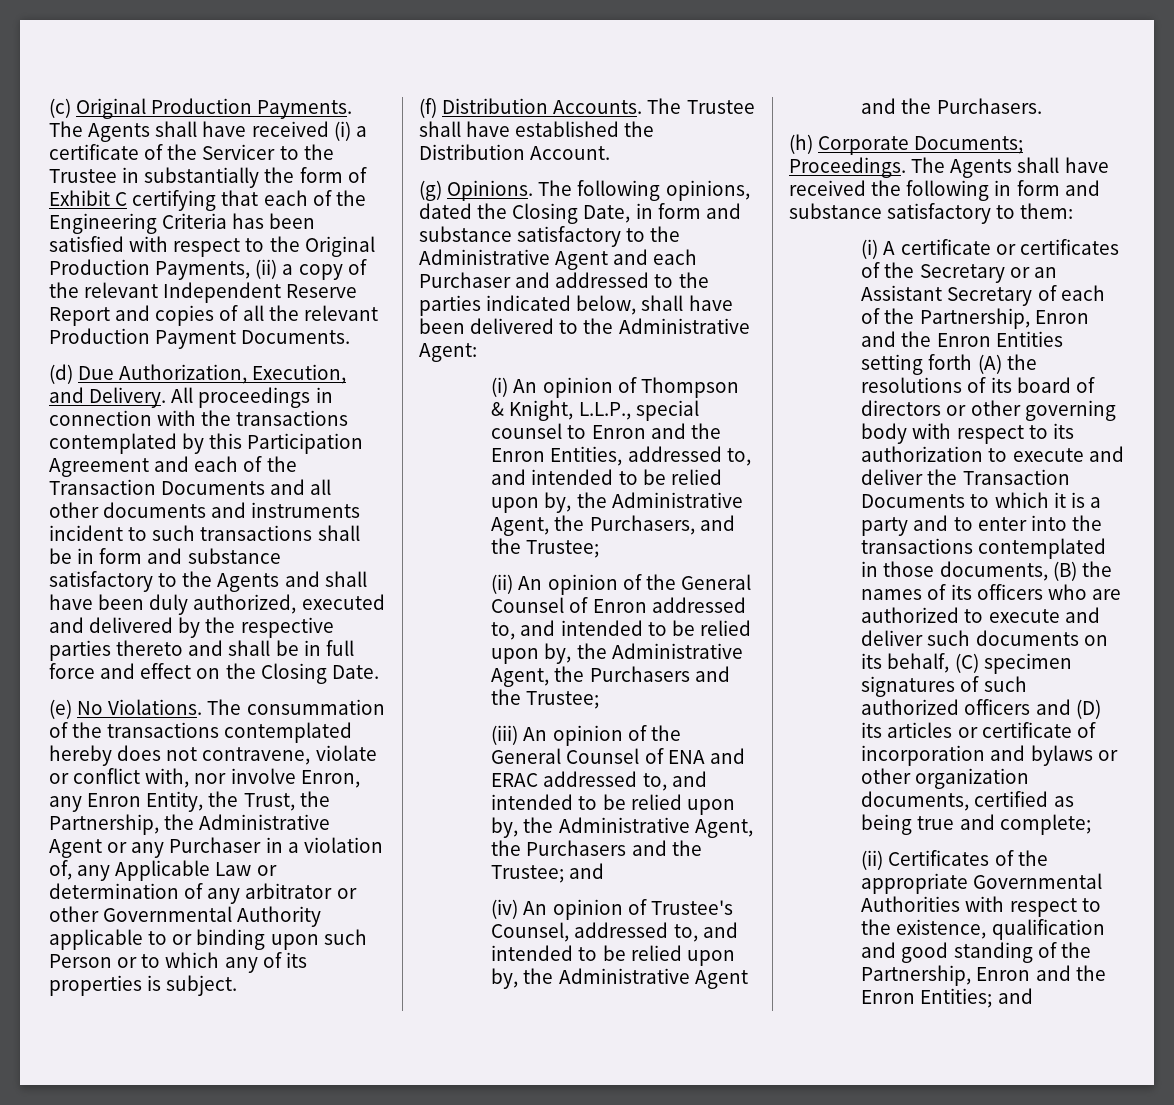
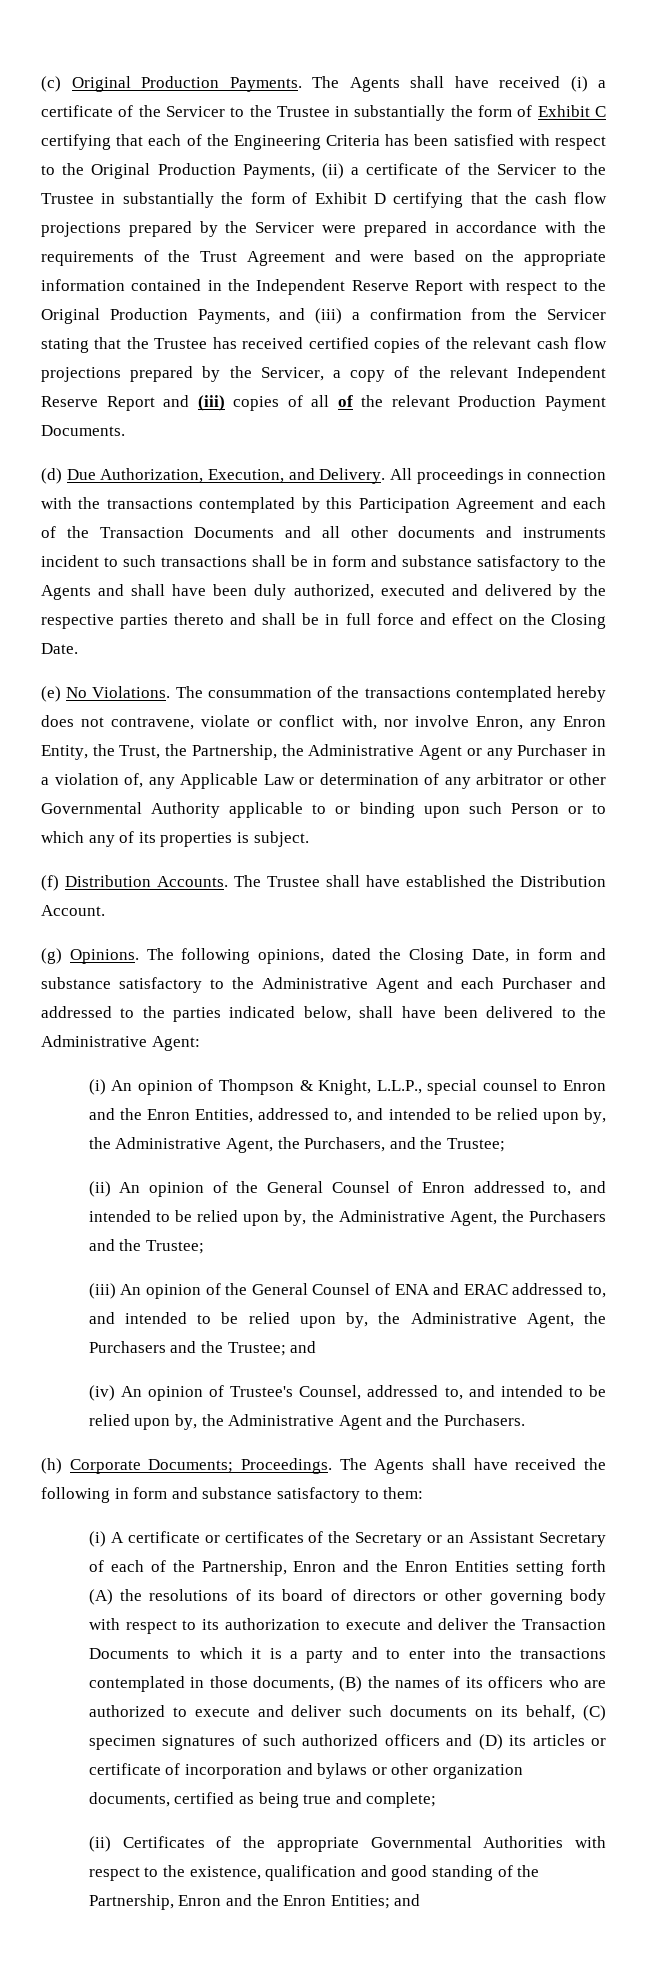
- The Agents shall have received (i) a certificate of the Servicer to the Trustee in substantially the form of Exhibit C certifying that each of the Engineering Criteria has been satisfied with respect to the Original Production Payments, (ii) a copy of the relevant Independent Reserve Report and copies of all the relevant Production Payment Documents.
+ The Agents shall have received (i) a certificate of the Servicer to the Trustee in substantially the form of Exhibit C certifying that each of the Engineering Criteria has been satisfied with respect to the Original Production Payments, (ii) a certificate of the Servicer to the Trustee in substantially the form of Exhibit D certifying that the cash flow projections prepared by the Servicer were prepared in accordance with the requirements of the Trust Agreement and were based on the appropriate information contained in the Independent Reserve Report with respect to the Original Production Payments, and (iii) a confirmation from the Servicer stating that the Trustee has received certified copies of the relevant cash flow projections prepared by the Servicer, a copy of the relevant Independent Reserve Report and (iii) copies of all of the relevant Production Payment Documents.

